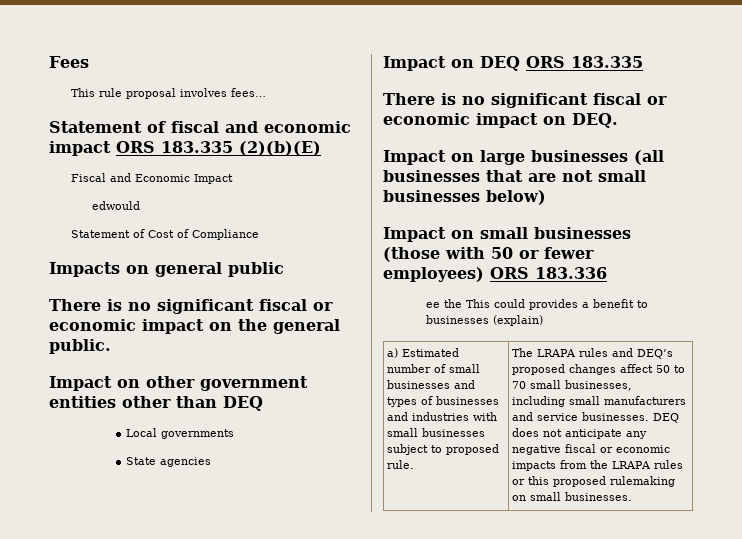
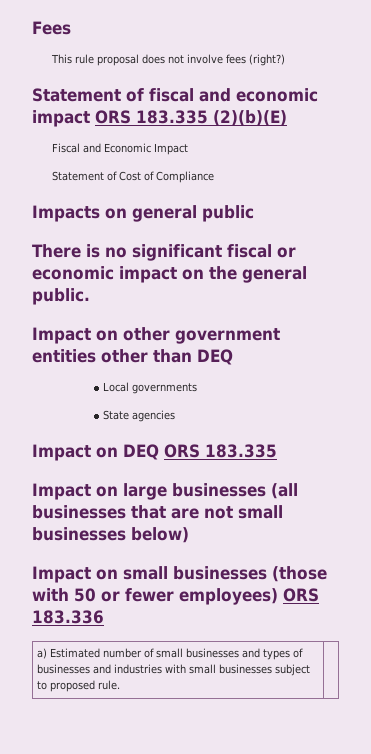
- This rule proposal involves fees…
+ This rule proposal does not involve fees (right?)
- edwould
- There is no significant fiscal or economic impact on DEQ.
- ee the This could provides a benefit to businesses (explain)
- The LRAPA rules and DEQ’s proposed changes affect 50 to 70 small businesses, including small manufacturers and service businesses. DEQ does not anticipate any negative fiscal or economic impacts from the LRAPA rules or this proposed rulemaking on small businesses.

